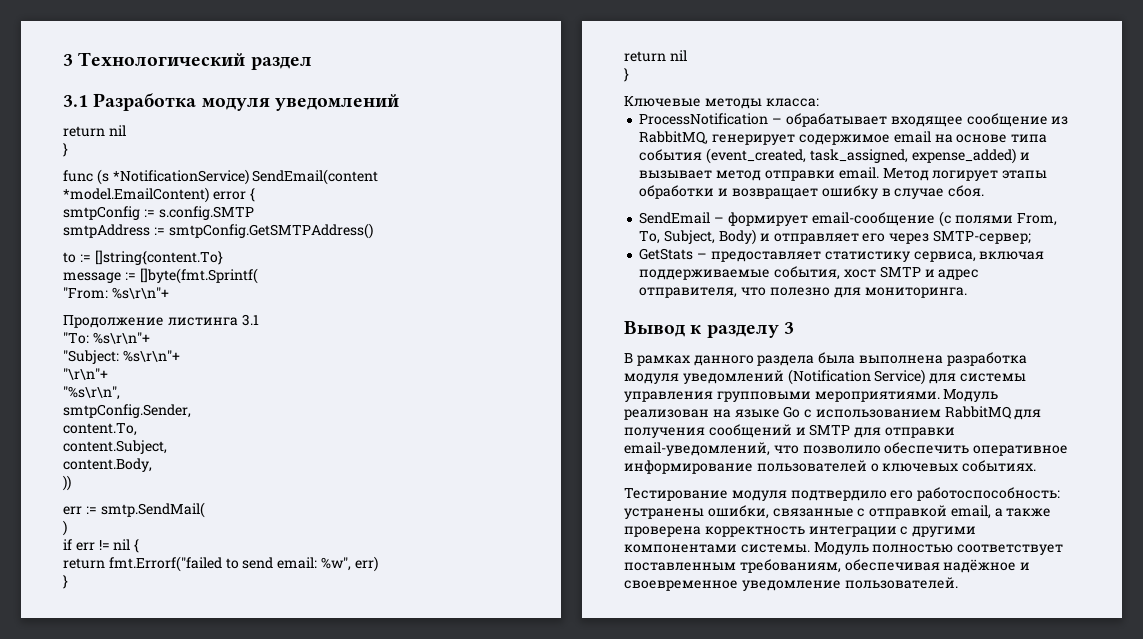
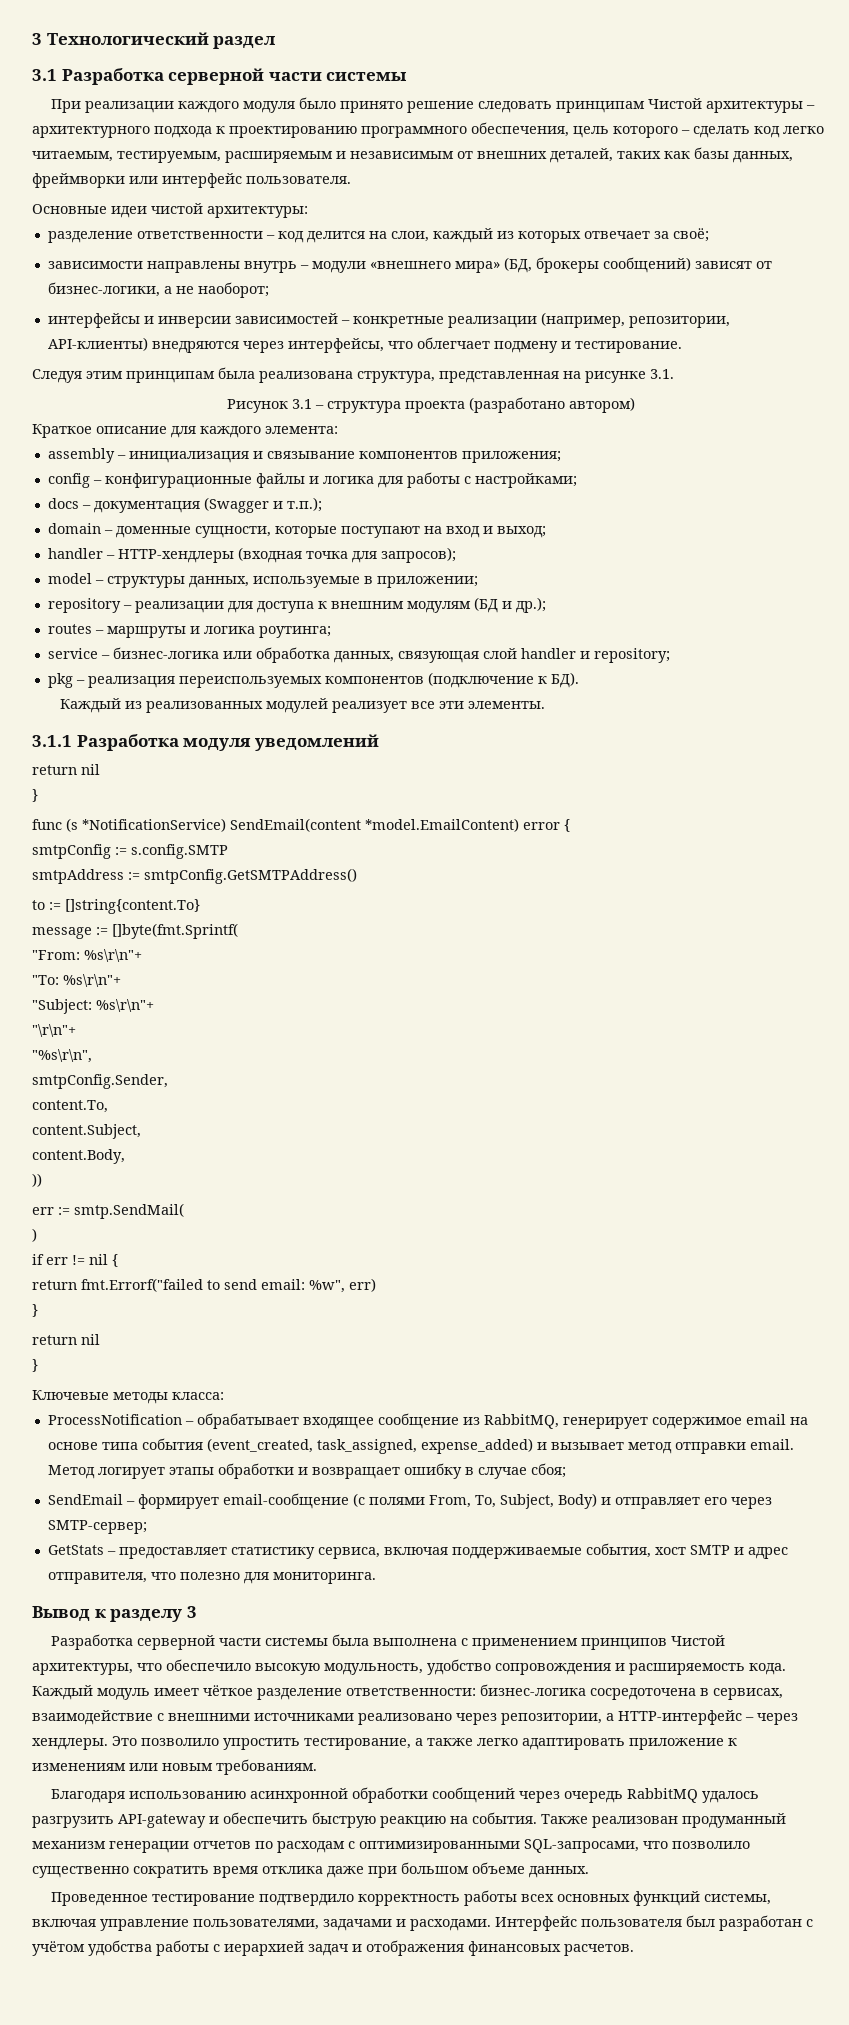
- 3.1 Разработка модуля уведомлений
+ 3.1 Разработка серверной части системы
+ При реализации каждого модуля было принято решение следовать принципам Чистой архитектуры – архитектурного подхода к проектированию программного обеспечения, цель которого – сделать код легко читаемым, тестируемым, расширяемым и независимым от внешних деталей, таких как базы данных, фреймворки или интерфейс пользователя.
+ Основные идеи чистой архитектуры:
+ разделение ответственности – код делится на слои, каждый из которых отвечает за своё;
+ зависимости направлены внутрь – модули «внешнего мира» (БД, брокеры сообщений) зависят от бизнес-логики, а не наоборот;
+ интерфейсы и инверсии зависимостей – конкретные реализации (например, репозитории, API-клиенты) внедряются через интерфейсы, что облегчает подмену и тестирование.
+ Следуя этим принципам была реализована структура, представленная на рисунке 3.1.
+ Рисунок 3.1 – структура проекта (разработано автором)
+ Краткое описание для каждого элемента:
+ assembly – инициализация и связывание компонентов приложения;
+ config – конфигурационные файлы и логика для работы с настройками;
+ docs – документация (Swagger и т.п.);
+ domain – доменные сущности, которые поступают на вход и выход;
+ handler – HTTP-хендлеры (входная точка для запросов);
+ model – структуры данных, используемые в приложении;
+ repository – реализации для доступа к внешним модулям (БД и др.);
+ routes – маршруты и логика роутинга;
+ service – бизнес-логика или обработка данных, связующая слой handler и repository;
+ pkg – реализация переиспользуемых компонентов (подключение к БД).
+ Каждый из реализованных модулей реализует все эти элементы.
+ 3.1.1 Разработка модуля уведомлений
- Продолжение листинга 3.1
- Метод логирует этапы обработки и возвращает ошибку в случае сбоя.
+ Метод логирует этапы обработки и возвращает ошибку в случае сбоя;
- В рамках данного раздела была выполнена разработка модуля уведомлений (Notification Service) для системы управления групповыми мероприятиями. Модуль реализован на языке Go с использованием RabbitMQ для получения сообщений и SMTP для отправки email-уведомлений, что позволило обеспечить оперативное информирование пользователей о ключевых событиях.
- Тестирование модуля подтвердило его работоспособность: устранены ошибки, связанные с отправкой email, а также проверена корректность интеграции с другими компонентами системы. Модуль полностью соответствует поставленным требованиям, обеспечивая надёжное и своевременное уведомление пользователей.
+ Разработка серверной части системы была выполнена с применением принципов Чистой архитектуры, что обеспечило высокую модульность, удобство сопровождения и расширяемость кода. Каждый модуль имеет чёткое разделение ответственности: бизнес-логика сосредоточена в сервисах, взаимодействие с внешними источниками реализовано через репозитории, а HTTP-интерфейс – через хендлеры. Это позволило упростить тестирование, а также легко адаптировать приложение к изменениям или новым требованиям.
+ Благодаря использованию асинхронной обработки сообщений через очередь RabbitMQ удалось разгрузить API-gateway и обеспечить быструю реакцию на события. Также реализован продуманный механизм генерации отчетов по расходам с оптимизированными SQL-запросами, что позволило существенно сократить время отклика даже при большом объеме данных.
+ Проведенное тестирование подтвердило корректность работы всех основных функций системы, включая управление пользователями, задачами и расходами. Интерфейс пользователя был разработан с учётом удобства работы с иерархией задач и отображения финансовых расчетов.

